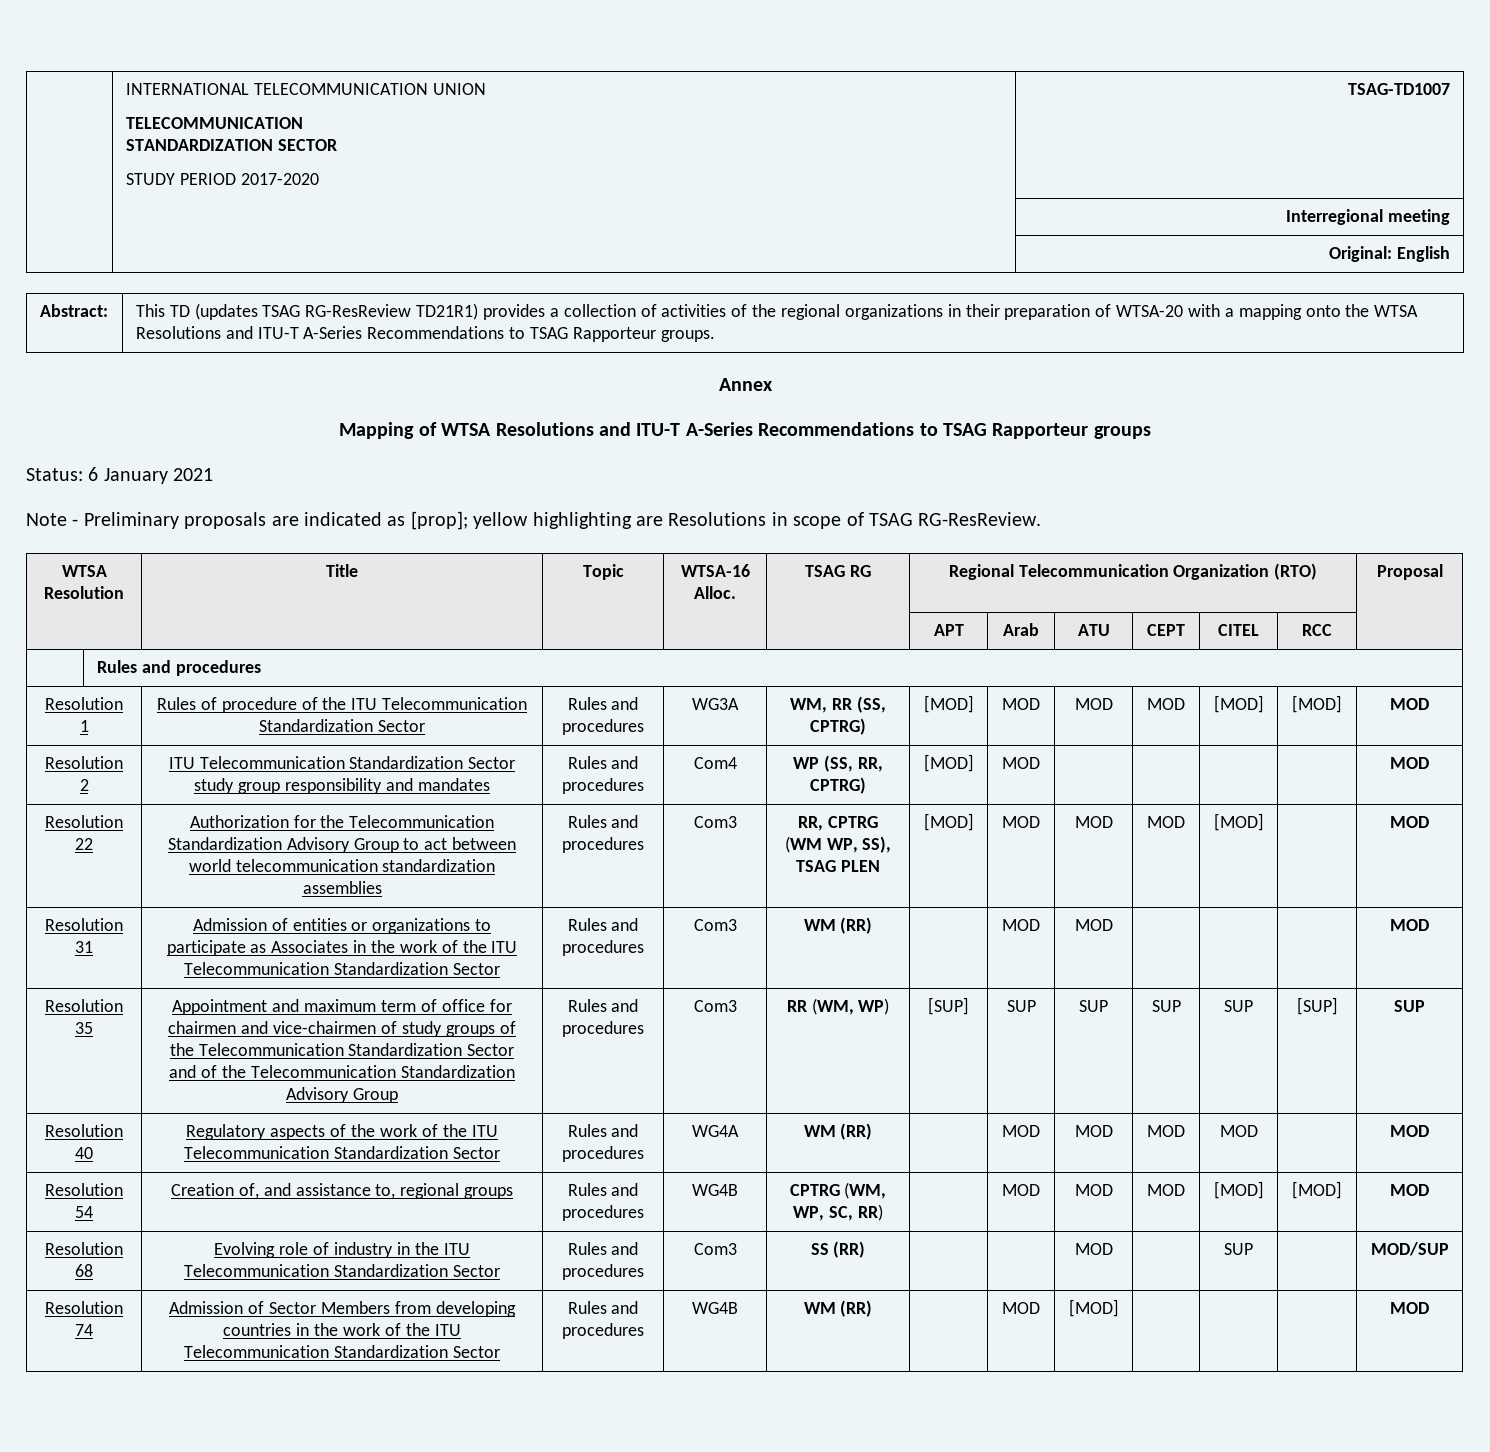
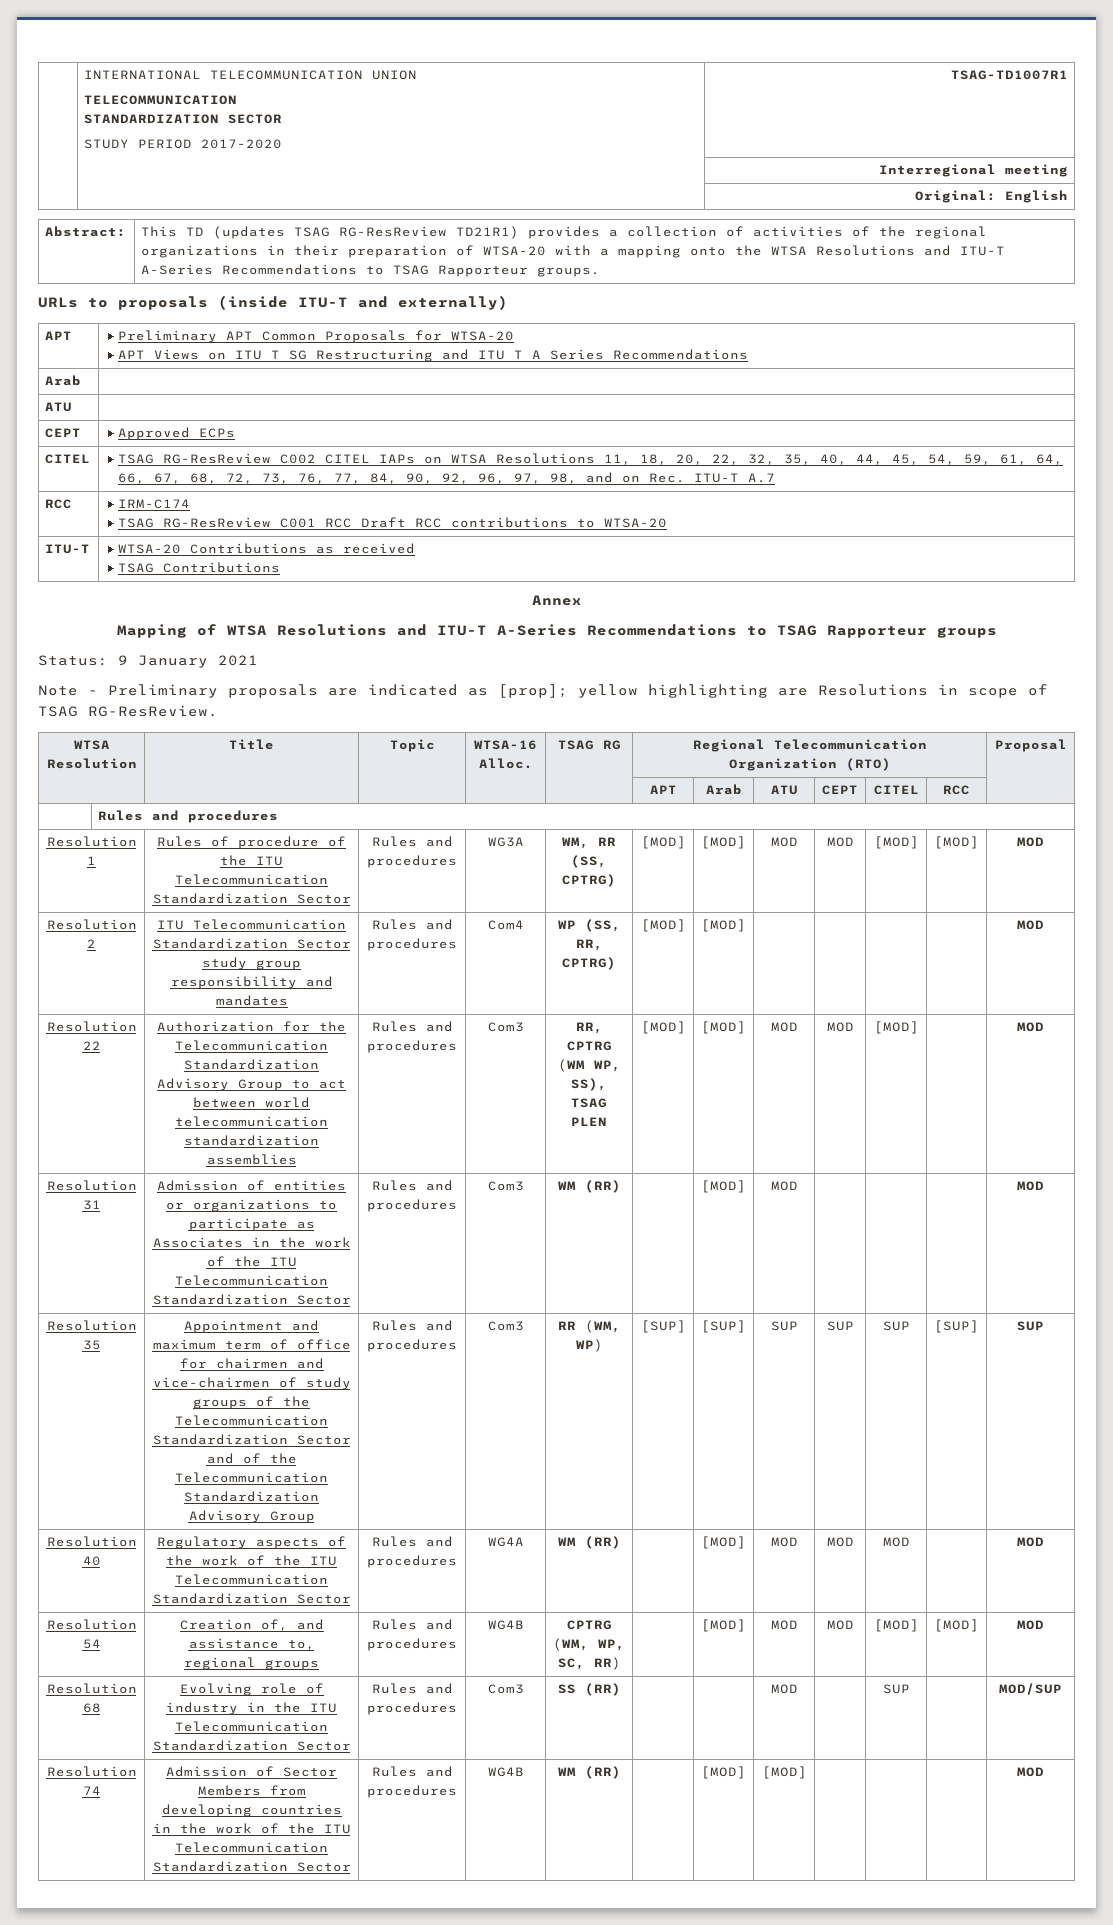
  | INTERNATIONAL TELECOMMUNICATION UNION
  TELECOMMUNICATION
  STANDARDIZATION SECTOR
- STUDY PERIOD 2017-2020 | TSAG-TD1007
+ STUDY PERIOD 2017-2020 | TSAG-TD1007R1
+ URLs to proposals (inside ITU-T and externally)
+ APT | Preliminary APT Common Proposals for WTSA-20
+ APT Views on ITU T SG Restructuring and ITU T A Series Recommendations
+ Arab |
+ ATU |
+ CEPT | Approved ECPs
+ CITEL | TSAG RG-ResReview C002 CITEL IAPs on WTSA Resolutions 11, 18, 20, 22, 32, 35, 40, 44, 45, 54, 59, 61, 64, 66, 67, 68, 72, 73, 76, 77, 84, 90, 92, 96, 97, 98, and on Rec. ITU-T A.7
+ RCC | IRM-C174
+ TSAG RG-ResReview C001 RCC Draft RCC contributions to WTSA-20
+ ITU-T | WTSA-20 Contributions as received
+ TSAG Contributions
- Status: 6 January 2021
+ Status: 9 January 2021
- Resolution 1 | Rules of procedure of the ITU Telecommunication Standardization Sector | Rules and procedures | WG3A | WM, RR (SS, CPTRG) | [MOD] | MOD | MOD | MOD | [MOD] | [MOD] | MOD
+ Resolution 1 | Rules of procedure of the ITU Telecommunication Standardization Sector | Rules and procedures | WG3A | WM, RR (SS, CPTRG) | [MOD] | [MOD] | MOD | MOD | [MOD] | [MOD] | MOD
- Resolution 2 | ITU Telecommunication Standardization Sector study group responsibility and mandates | Rules and procedures | Com4 | WP (SS, RR, CPTRG) | [MOD] | MOD | | | | | MOD
+ Resolution 2 | ITU Telecommunication Standardization Sector study group responsibility and mandates | Rules and procedures | Com4 | WP (SS, RR, CPTRG) | [MOD] | [MOD] | | | | | MOD
- Resolution 22 | Authorization for the Telecommunication Standardization Advisory Group to act between world telecommunication standardization assemblies | Rules and procedures | Com3 | RR, CPTRG (WM WP, SS), TSAG PLEN | [MOD] | MOD | MOD | MOD | [MOD] | | MOD
+ Resolution 22 | Authorization for the Telecommunication Standardization Advisory Group to act between world telecommunication standardization assemblies | Rules and procedures | Com3 | RR, CPTRG (WM WP, SS), TSAG PLEN | [MOD] | [MOD] | MOD | MOD | [MOD] | | MOD
- Resolution 31 | Admission of entities or organizations to participate as Associates in the work of the ITU Telecommunication Standardization Sector | Rules and procedures | Com3 | WM (RR) | | MOD | MOD | | | | MOD
+ Resolution 31 | Admission of entities or organizations to participate as Associates in the work of the ITU Telecommunication Standardization Sector | Rules and procedures | Com3 | WM (RR) | | [MOD] | MOD | | | | MOD
- RR (WM, WP) | [SUP] | SUP
+ RR (WM, WP) | [SUP] | [SUP]
- Resolution 40 | Regulatory aspects of the work of the ITU Telecommunication Standardization Sector | Rules and procedures | WG4A | WM (RR) | | MOD | MOD | MOD | MOD | | MOD
+ Resolution 40 | Regulatory aspects of the work of the ITU Telecommunication Standardization Sector | Rules and procedures | WG4A | WM (RR) | | [MOD] | MOD | MOD | MOD | | MOD
- Resolution 54 | Creation of, and assistance to, regional groups | Rules and procedures | WG4B | CPTRG (WM, WP, SC, RR) | | MOD | MOD | MOD | [MOD] | [MOD] | MOD
+ Resolution 54 | Creation of, and assistance to, regional groups | Rules and procedures | WG4B | CPTRG (WM, WP, SC, RR) | | [MOD] | MOD | MOD | [MOD] | [MOD] | MOD
- Resolution 74 | Admission of Sector Members from developing countries in the work of the ITU Telecommunication Standardization Sector | Rules and procedures | WG4B | WM (RR) | | MOD | [MOD] | | | | MOD
+ Resolution 74 | Admission of Sector Members from developing countries in the work of the ITU Telecommunication Standardization Sector | Rules and procedures | WG4B | WM (RR) | | [MOD] | [MOD] | | | | MOD

